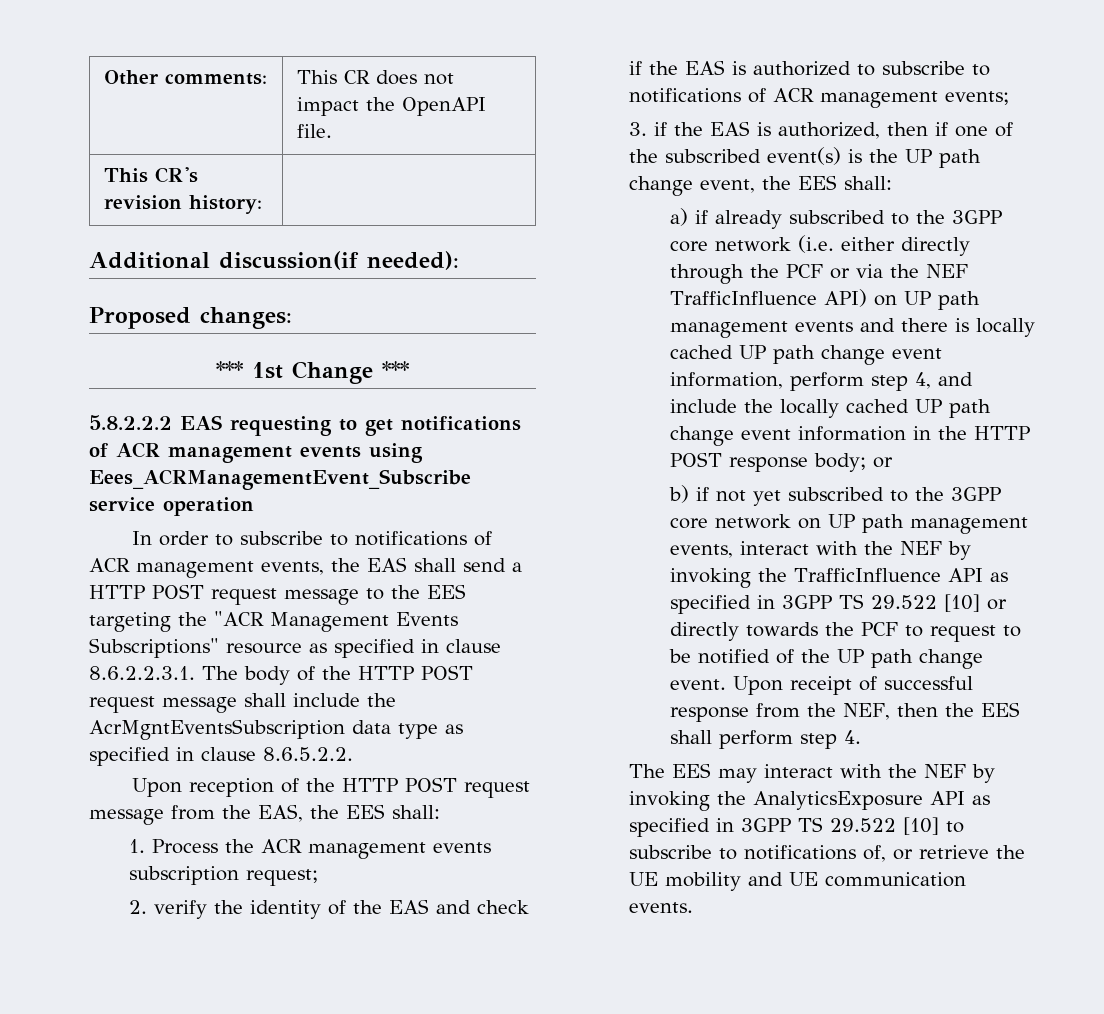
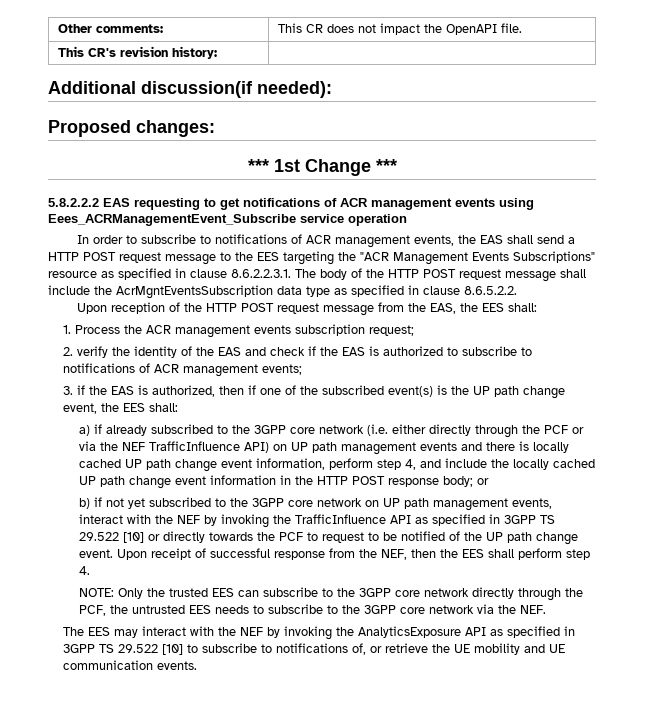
+ NOTE: Only the trusted EES can subscribe to the 3GPP core network directly through the PCF, the untrusted EES needs to subscribe to the 3GPP core network via the NEF.

